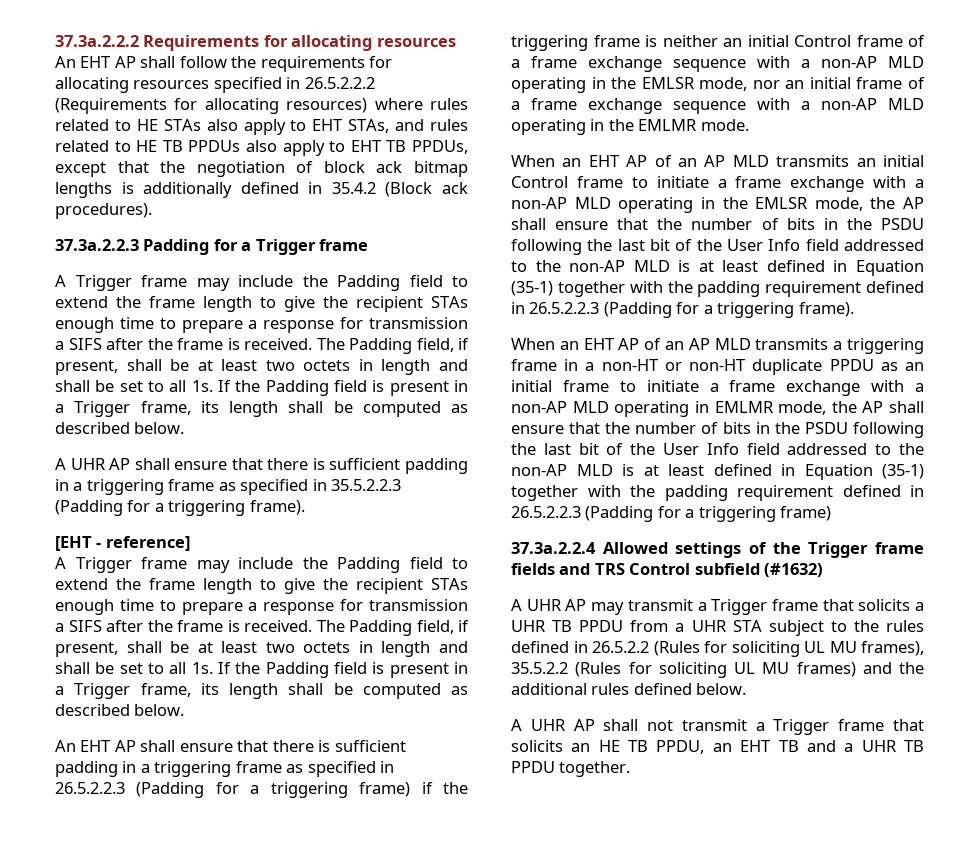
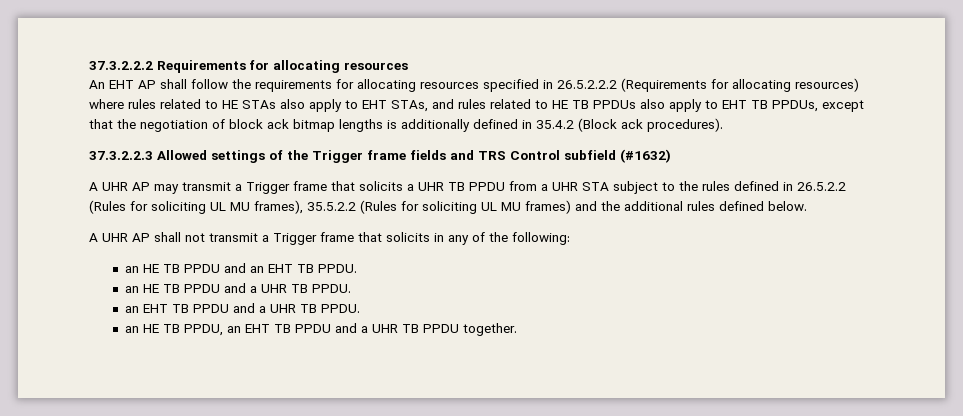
- 37.3a.2.2.2 Requirements for allocating resources
+ 37.3.2.2.2 Requirements for allocating resources
- 37.3a.2.2.3 Padding for a Trigger frame
- A Trigger frame may include the Padding field to extend the frame length to give the recipient STAs enough time to prepare a response for transmission a SIFS after the frame is received. The Padding field, if present, shall be at least two octets in length and shall be set to all 1s. If the Padding field is present in a Trigger frame, its length shall be computed as described below.
- A UHR AP shall ensure that there is sufficient padding in a triggering frame as specified in 35.5.2.2.3 (Padding for a triggering frame).
- [EHT - reference]
- A Trigger frame may include the Padding field to extend the frame length to give the recipient STAs enough time to prepare a response for transmission a SIFS after the frame is received. The Padding field, if present, shall be at least two octets in length and shall be set to all 1s. If the Padding field is present in a Trigger frame, its length shall be computed as described below.
- An EHT AP shall ensure that there is sufficient padding in a triggering frame as specified in 26.5.2.2.3 (Padding for a triggering frame) if the triggering frame is neither an initial Control frame of a frame exchange sequence with a non-AP MLD operating in the EMLSR mode, nor an initial frame of a frame exchange sequence with a non-AP MLD operating in the EMLMR mode.
- When an EHT AP of an AP MLD transmits an initial Control frame to initiate a frame exchange with a non-AP MLD operating in the EMLSR mode, the AP shall ensure that the number of bits in the PSDU following the last bit of the User Info field addressed to the non-AP MLD is at least defined in Equation (35-1) together with the padding requirement defined in 26.5.2.2.3 (Padding for a triggering frame).
- When an EHT AP of an AP MLD transmits a triggering frame in a non-HT or non-HT duplicate PPDU as an initial frame to initiate a frame exchange with a non-AP MLD operating in EMLMR mode, the AP shall ensure that the number of bits in the PSDU following the last bit of the User Info field addressed to the non-AP MLD is at least defined in Equation (35-1) together with the padding requirement defined in 26.5.2.2.3 (Padding for a triggering frame)
- 37.3a.2.2.4 Allowed settings of the Trigger frame fields and TRS Control subfield (#1632)
+ 37.3.2.2.3 Allowed settings of the Trigger frame fields and TRS Control subfield (#1632)
- A UHR AP shall not transmit a Trigger frame that solicits an HE TB PPDU, an EHT TB and a UHR TB PPDU together.
+ A UHR AP shall not transmit a Trigger frame that solicits in any of the following:
+ an HE TB PPDU and an EHT TB PPDU.
+ an HE TB PPDU and a UHR TB PPDU.
+ an EHT TB PPDU and a UHR TB PPDU.
+ an HE TB PPDU, an EHT TB PPDU and a UHR TB PPDU together.

